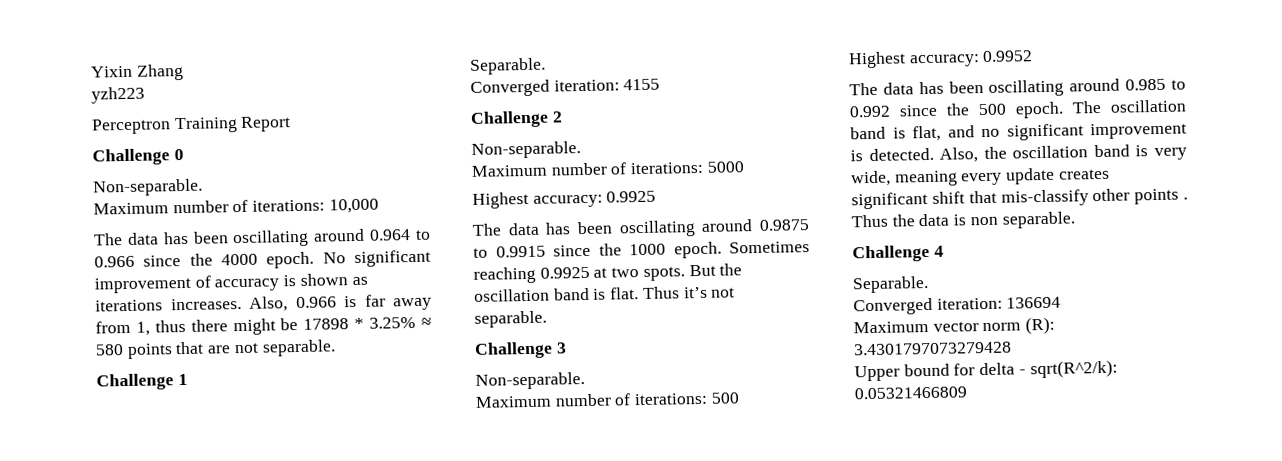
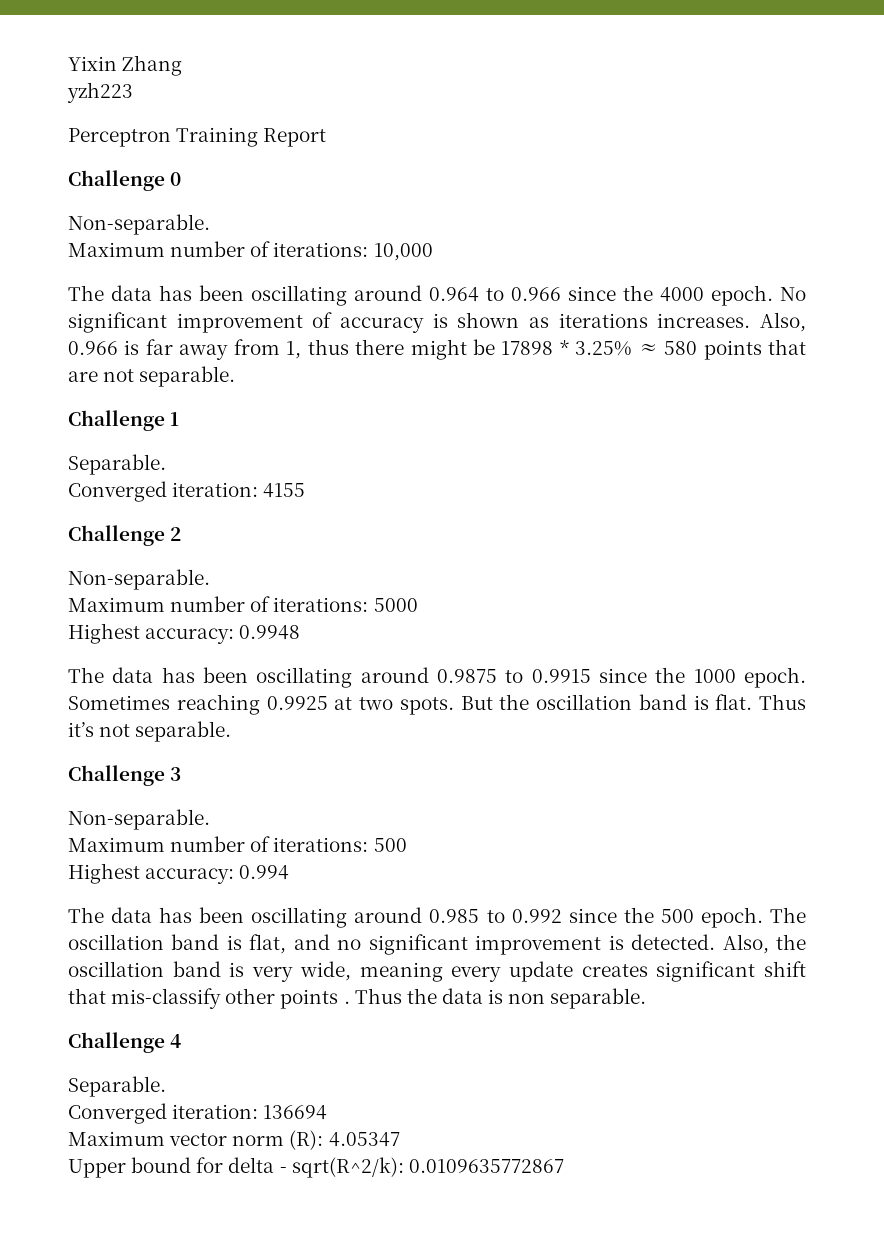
- Highest accuracy: 0.9925
+ Highest accuracy: 0.9948
- Highest accuracy: 0.9952
+ Highest accuracy: 0.994
- Maximum vector norm (R): 3.4301797073279428
+ Maximum vector norm (R): 4.05347
- Upper bound for delta - sqrt(R^2/k): 0.05321466809
+ Upper bound for delta - sqrt(R^2/k): 0.0109635772867

